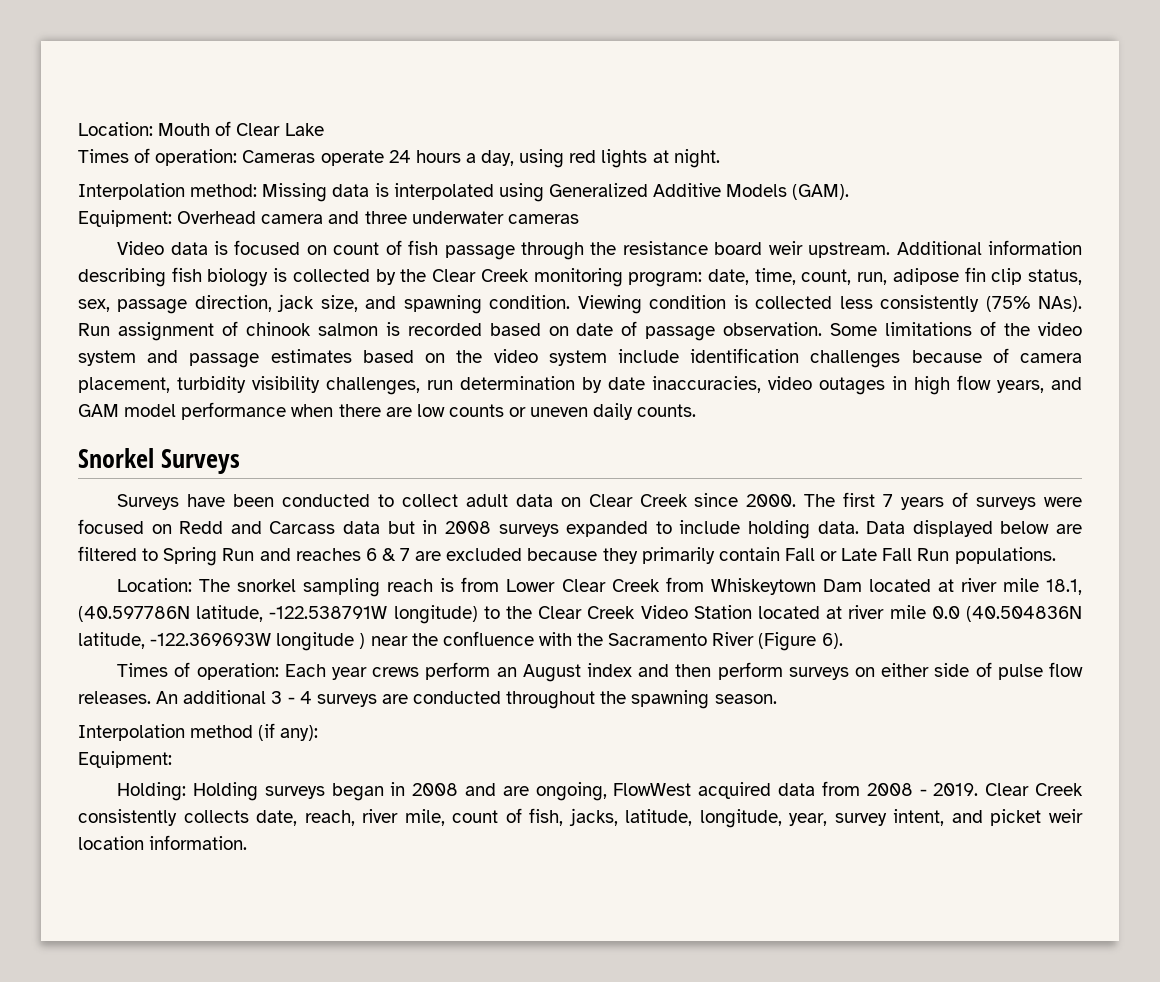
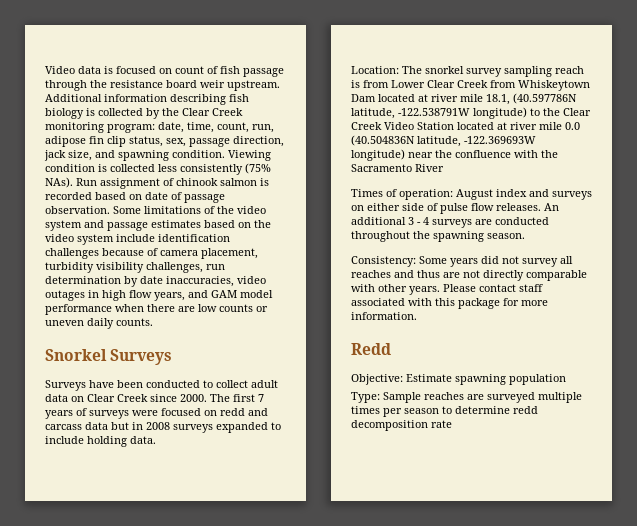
- Location: Mouth of Clear Lake
- Times of operation: Cameras operate 24 hours a day, using red lights at night.
- Interpolation method: Missing data is interpolated using Generalized Additive Models (GAM).
- Equipment: Overhead camera and three underwater cameras
- The first 7 years of surveys were focused on Redd and Carcass data but in 2008 surveys expanded to include holding data. Data displayed below are filtered to Spring Run and reaches 6 & 7 are excluded because they primarily contain Fall or Late Fall Run populations.
+ The first 7 years of surveys were focused on redd and carcass data but in 2008 surveys expanded to include holding data.
- Location: The snorkel sampling reach is from Lower Clear Creek from Whiskeytown Dam located at river mile 18.1, (40.597786N latitude, -122.538791W longitude) to the Clear Creek Video Station located at river mile 0.0 (40.504836N latitude, -122.369693W longitude ) near the confluence with the Sacramento River (Figure 6).
- Times of operation: Each year crews perform an August index and then perform surveys on either side of pulse flow releases.
+ Location: The snorkel survey sampling reach is from Lower Clear Creek from Whiskeytown Dam located at river mile 18.1, (40.597786N latitude, -122.538791W longitude) to the Clear Creek Video Station located at river mile 0.0 (40.504836N latitude, -122.369693W longitude) near the confluence with the Sacramento River
+ Times of operation: August index and surveys on either side of pulse flow releases.
- Interpolation method (if any):
- Equipment:
- Holding: Holding surveys began in 2008 and are ongoing, FlowWest acquired data from 2008 - 2019. Clear Creek consistently collects date, reach, river mile, count of fish, jacks, latitude, longitude, year, survey intent, and picket weir location information.
+ Consistency: Some years did not survey all reaches and thus are not directly comparable with other years. Please contact staff associated with this package for more information.
+ Redd
+ Objective: Estimate spawning population
+ Type: Sample reaches are surveyed multiple times per season to determine redd decomposition rate

